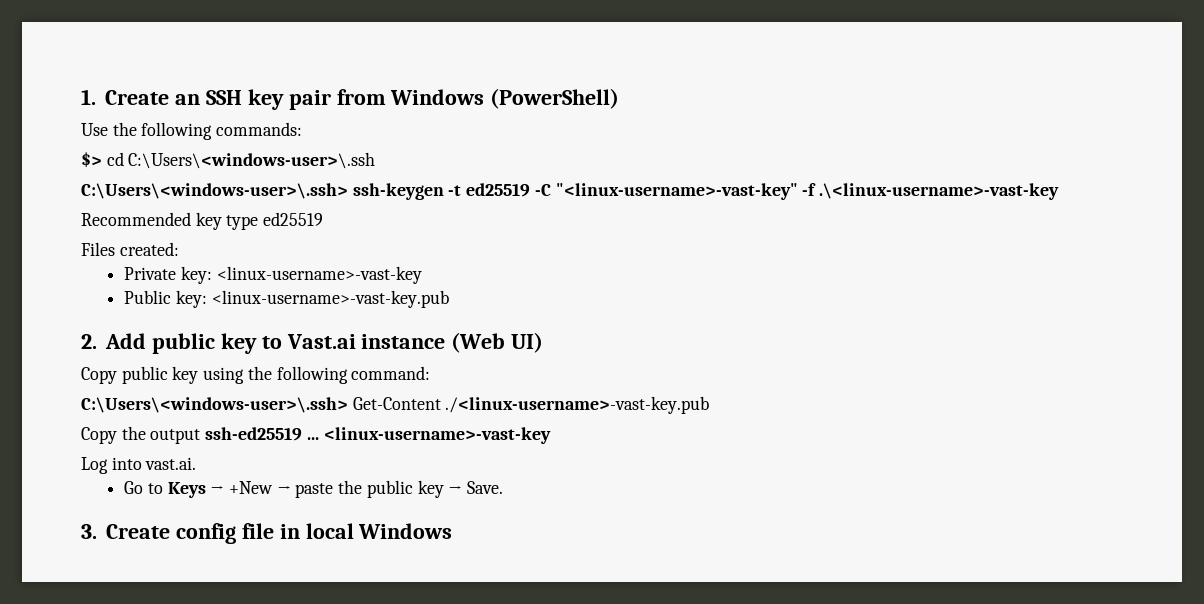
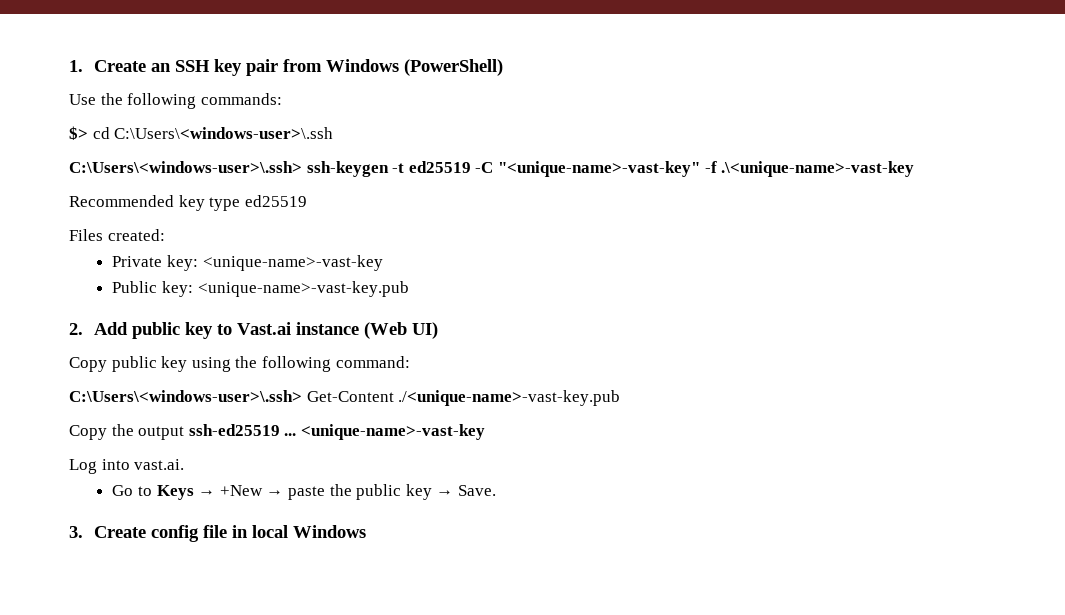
- C:\Users\<windows-user>\.ssh> ssh-keygen -t ed25519 -C "<linux-username>-vast-key" -f .\<linux-username>-vast-key
+ C:\Users\<windows-user>\.ssh> ssh-keygen -t ed25519 -C "<unique-name>-vast-key" -f .\<unique-name>-vast-key
- Private key: <linux-username>-vast-key
+ Private key: <unique-name>-vast-key
- Public key: <linux-username>-vast-key.pub
+ Public key: <unique-name>-vast-key.pub
- C:\Users\<windows-user>\.ssh> Get-Content ./<linux-username>-vast-key.pub
+ C:\Users\<windows-user>\.ssh> Get-Content ./<unique-name>-vast-key.pub
- Copy the output ssh-ed25519 ... <linux-username>-vast-key
+ Copy the output ssh-ed25519 ... <unique-name>-vast-key

